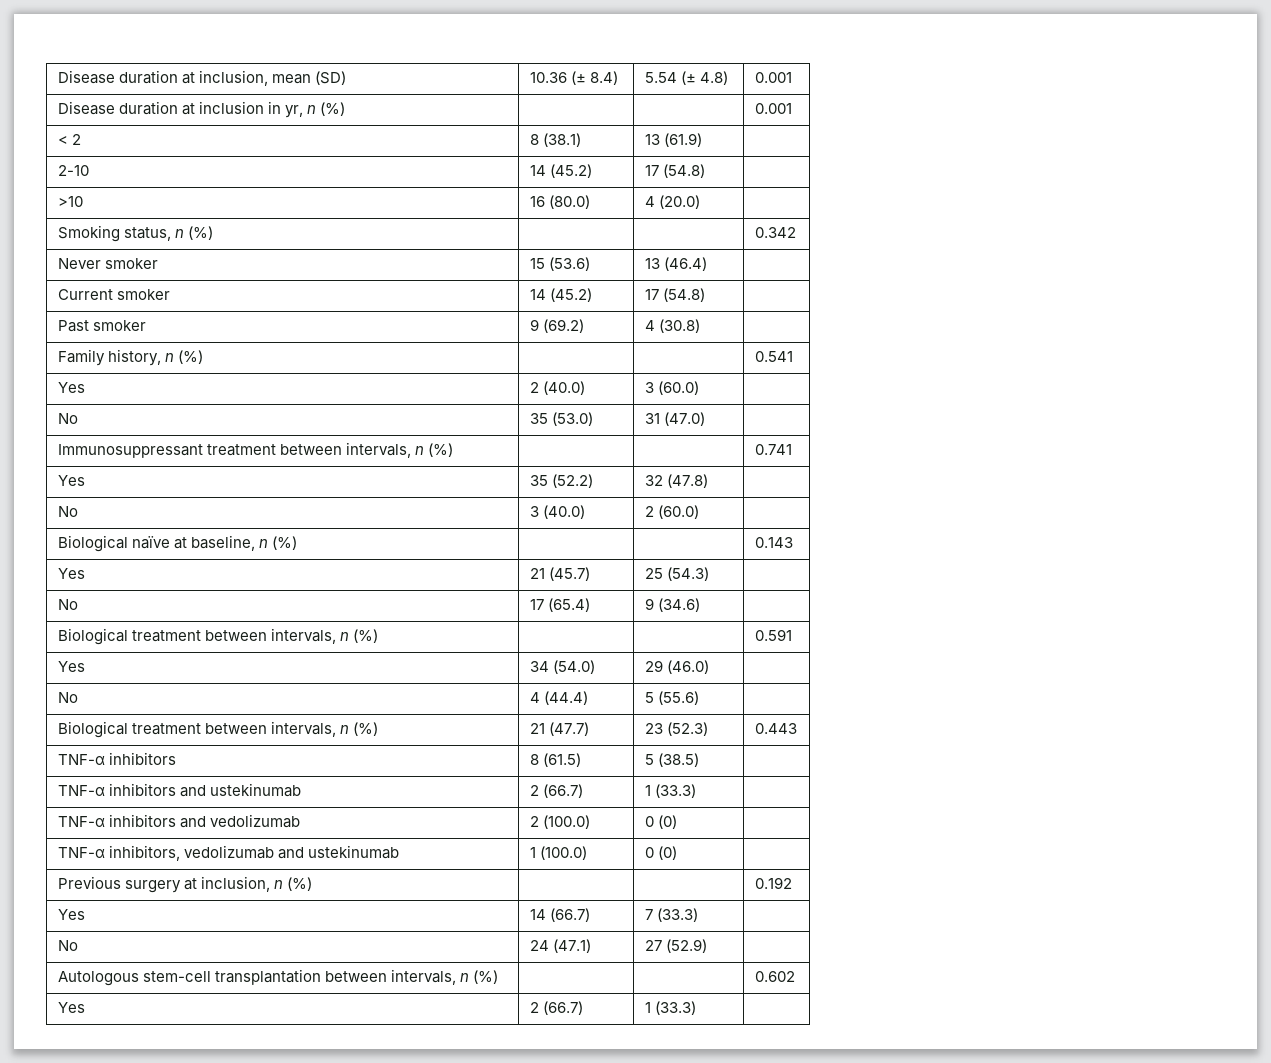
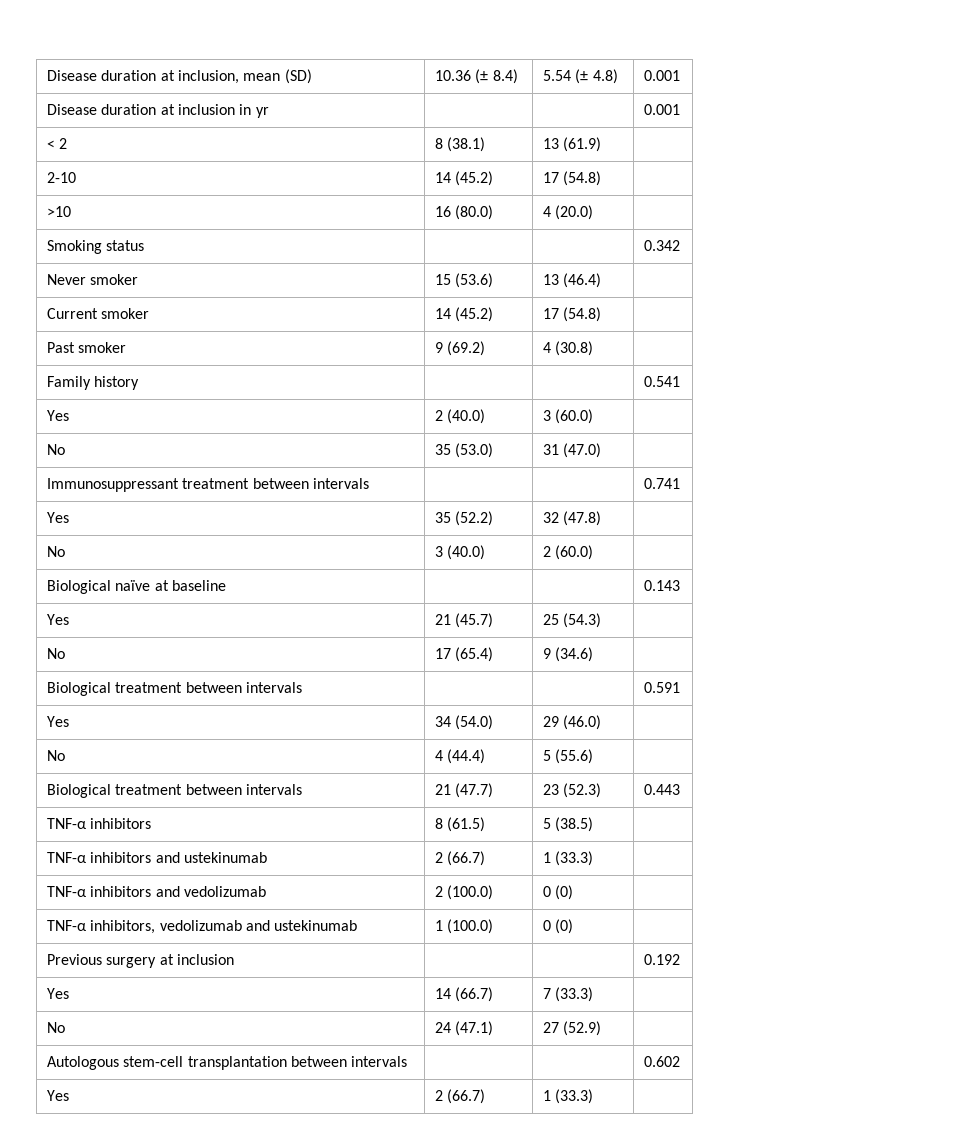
- Disease duration at inclusion in yr, n (%) | | | 0.001
+ Disease duration at inclusion in yr | | | 0.001
- Smoking status, n (%) | | | 0.342
+ Smoking status | | | 0.342
- Family history, n (%) | | | 0.541
+ Family history | | | 0.541
- Immunosuppressant treatment between intervals, n (%) | | | 0.741
+ Immunosuppressant treatment between intervals | | | 0.741
- Biological naïve at baseline, n (%) | | | 0.143
+ Biological naïve at baseline | | | 0.143
- Biological treatment between intervals, n (%) | | | 0.591
+ Biological treatment between intervals | | | 0.591
- Biological treatment between intervals, n (%) | 21 (47.7) | 23 (52.3) | 0.443
+ Biological treatment between intervals | 21 (47.7) | 23 (52.3) | 0.443
- Previous surgery at inclusion, n (%) | | | 0.192
+ Previous surgery at inclusion | | | 0.192
- Autologous stem-cell transplantation between intervals, n (%) | | | 0.602
+ Autologous stem-cell transplantation between intervals | | | 0.602

